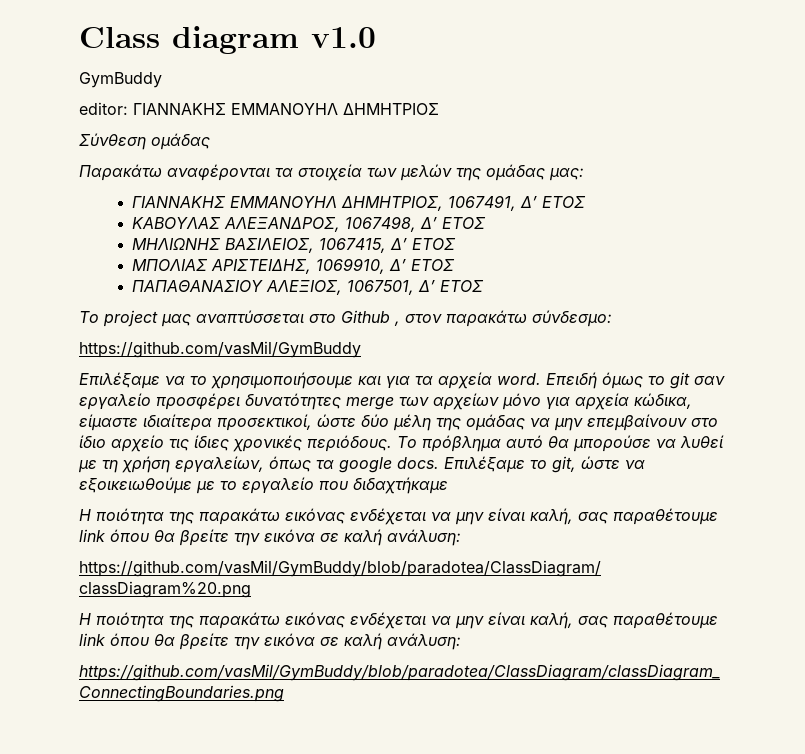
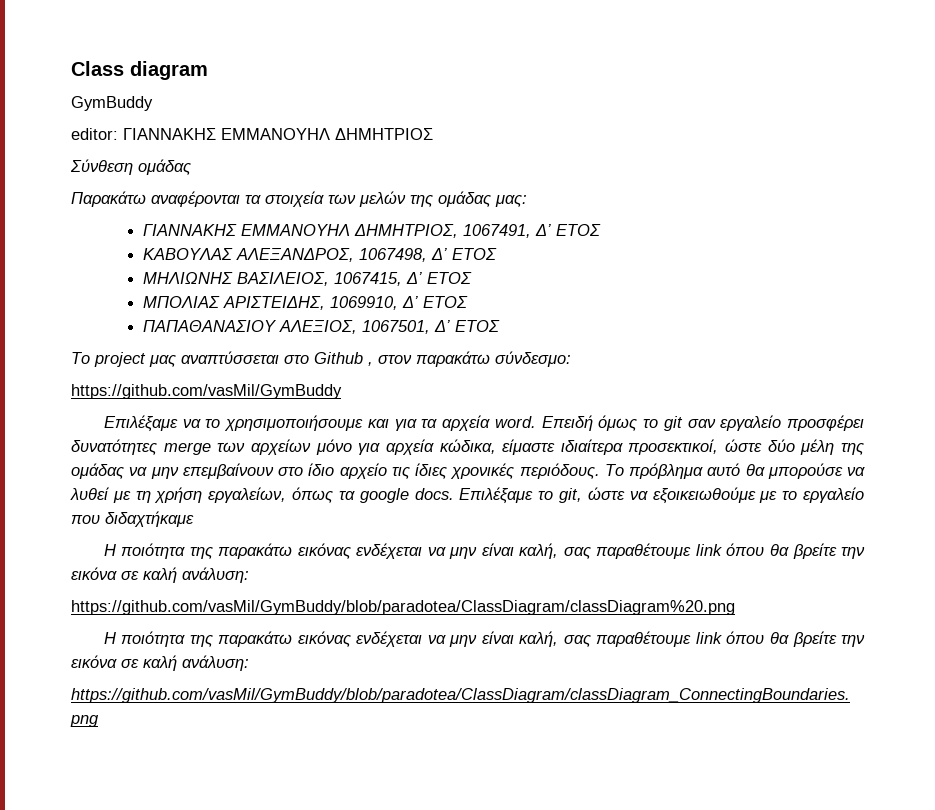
- Class diagram v1.0
+ Class diagram

